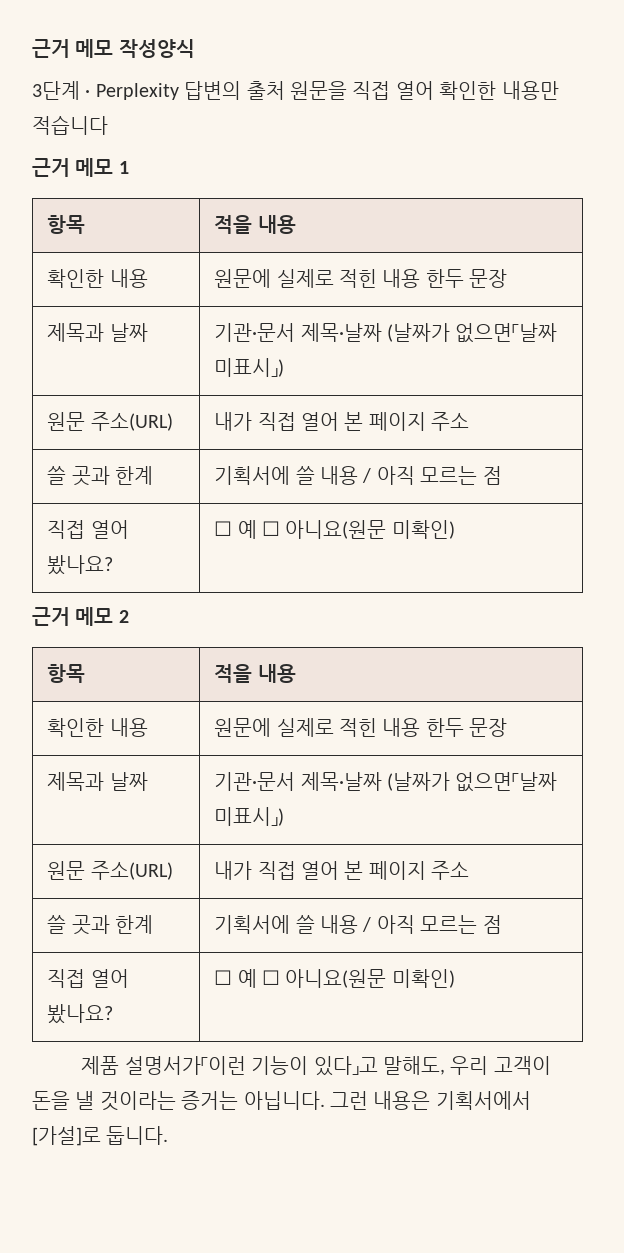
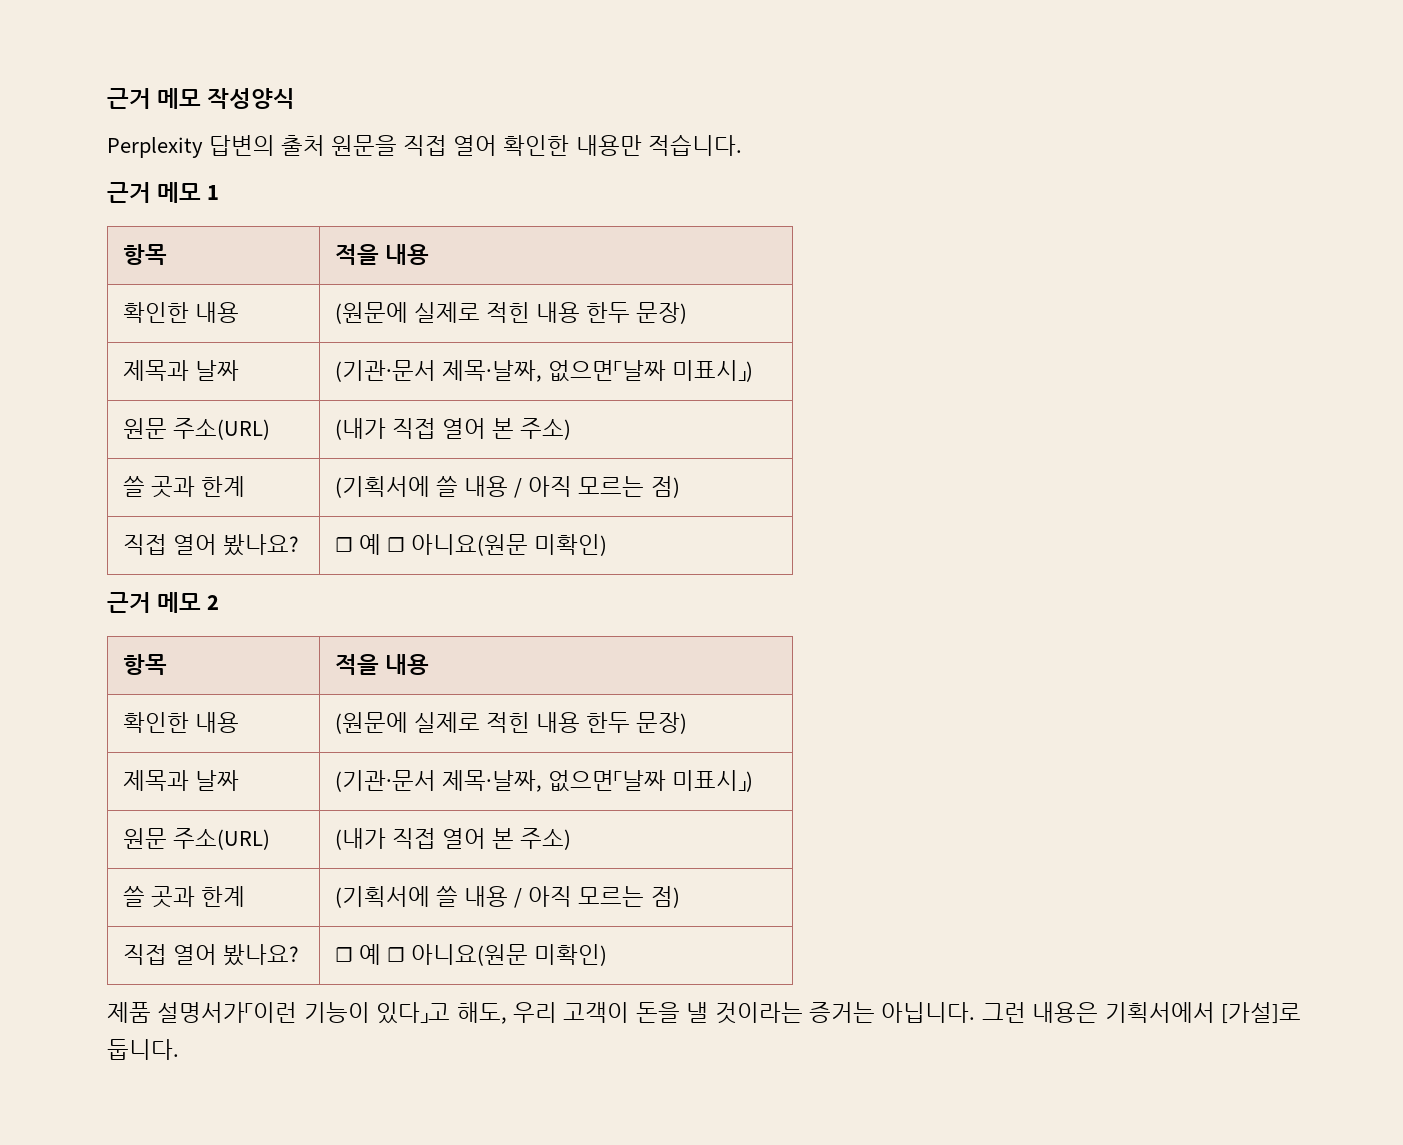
- 3단계 · Perplexity 답변의 출처 원문을 직접 열어 확인한 내용만 적습니다
+ Perplexity 답변의 출처 원문을 직접 열어 확인한 내용만 적습니다.
  근거 메모 1
  항목 | 적을 내용
- 확인한 내용 | 원문에 실제로 적힌 내용 한두 문장
- 제목과 날짜 | 기관·문서 제목·날짜 (날짜가 없으면「날짜 미표시」)
- 원문 주소(URL) | 내가 직접 열어 본 페이지 주소
- 쓸 곳과 한계 | 기획서에 쓸 내용 / 아직 모르는 점
+ 확인한 내용 | (원문에 실제로 적힌 내용 한두 문장)
+ 제목과 날짜 | (기관·문서 제목·날짜, 없으면「날짜 미표시」)
+ 원문 주소(URL) | (내가 직접 열어 본 주소)
+ 쓸 곳과 한계 | (기획서에 쓸 내용 / 아직 모르는 점)
  근거 메모 2
  항목 | 적을 내용
- 확인한 내용 | 원문에 실제로 적힌 내용 한두 문장
- 제목과 날짜 | 기관·문서 제목·날짜 (날짜가 없으면「날짜 미표시」)
- 원문 주소(URL) | 내가 직접 열어 본 페이지 주소
- 쓸 곳과 한계 | 기획서에 쓸 내용 / 아직 모르는 점
+ 확인한 내용 | (원문에 실제로 적힌 내용 한두 문장)
+ 제목과 날짜 | (기관·문서 제목·날짜, 없으면「날짜 미표시」)
+ 원문 주소(URL) | (내가 직접 열어 본 주소)
+ 쓸 곳과 한계 | (기획서에 쓸 내용 / 아직 모르는 점)
- 제품 설명서가「이런 기능이 있다」고 말해도, 우리 고객이 돈을 낼 것이라는 증거는 아닙니다.
+ 제품 설명서가「이런 기능이 있다」고 해도, 우리 고객이 돈을 낼 것이라는 증거는 아닙니다.

